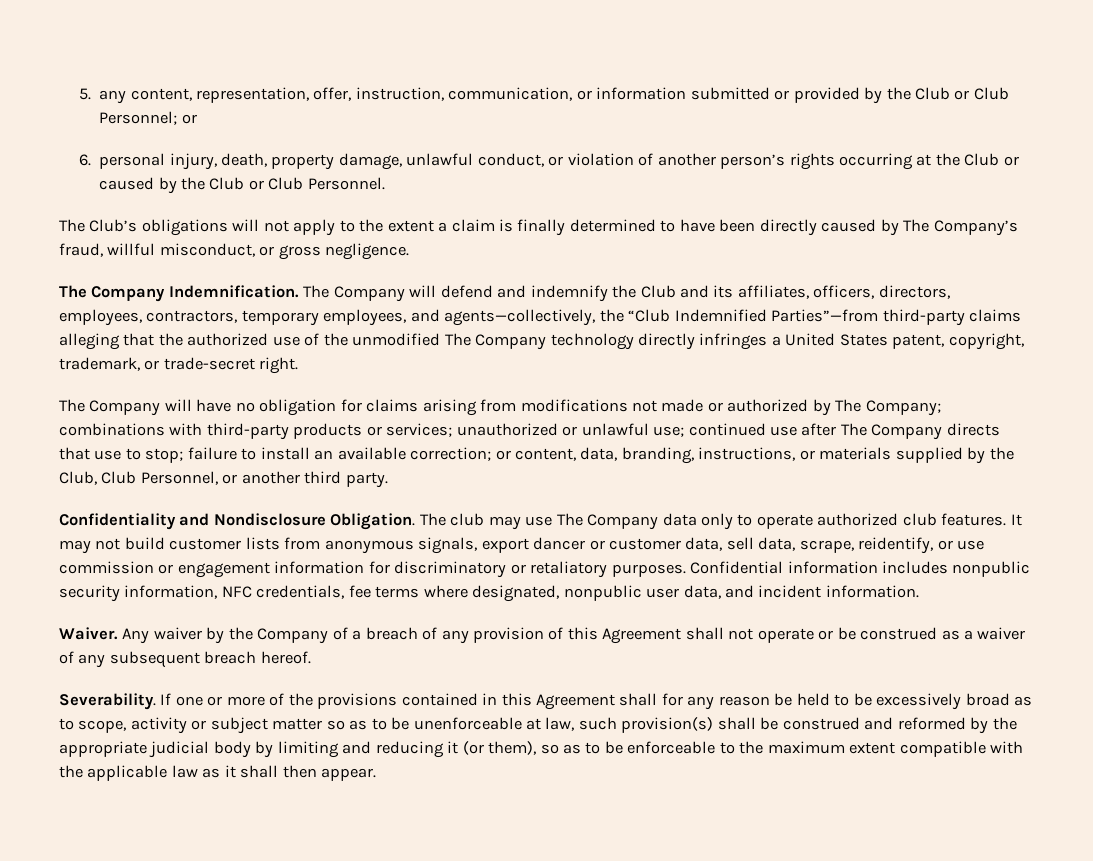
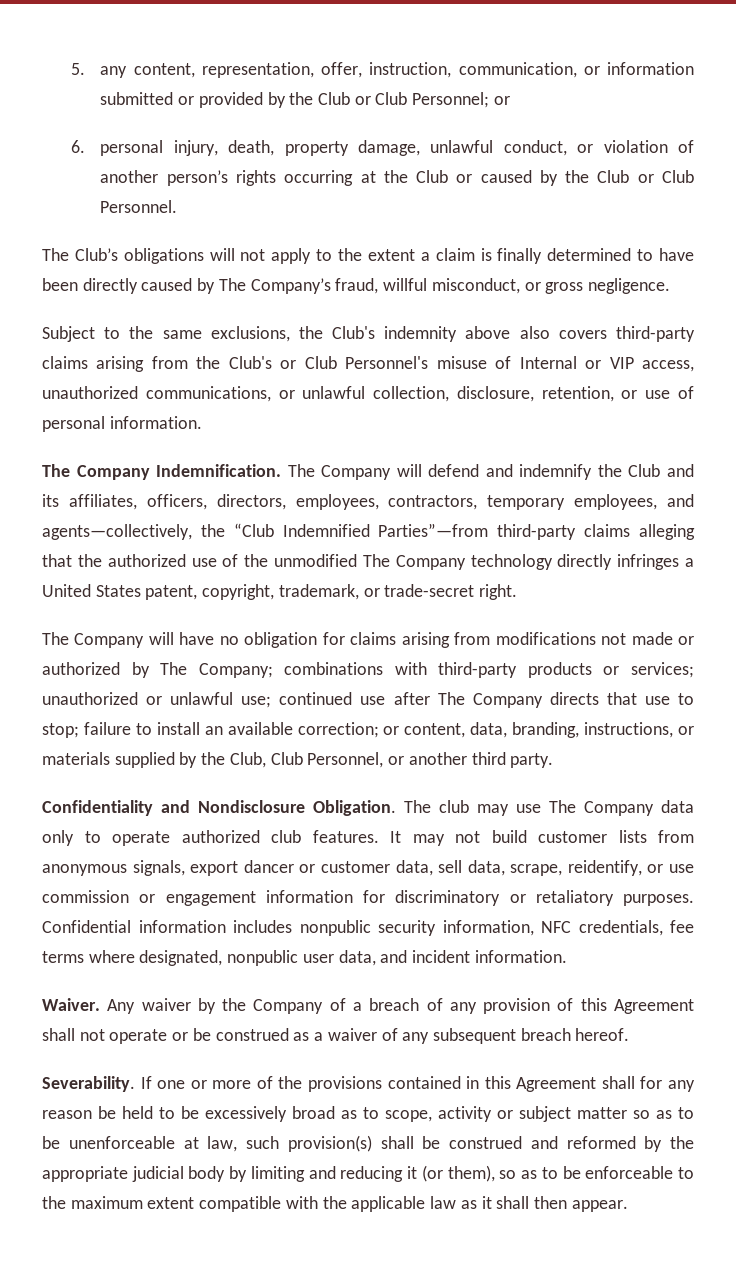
+ Subject to the same exclusions, the Club's indemnity above also covers third-party claims arising from the Club's or Club Personnel's misuse of Internal or VIP access, unauthorized communications, or unlawful collection, disclosure, retention, or use of personal information.

